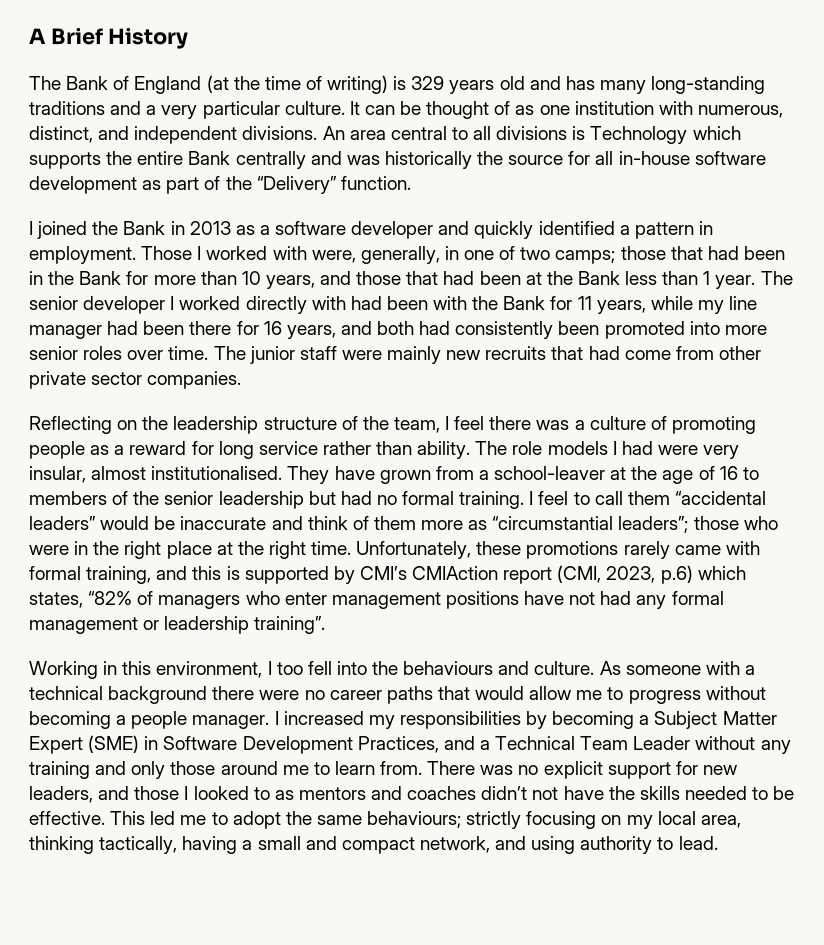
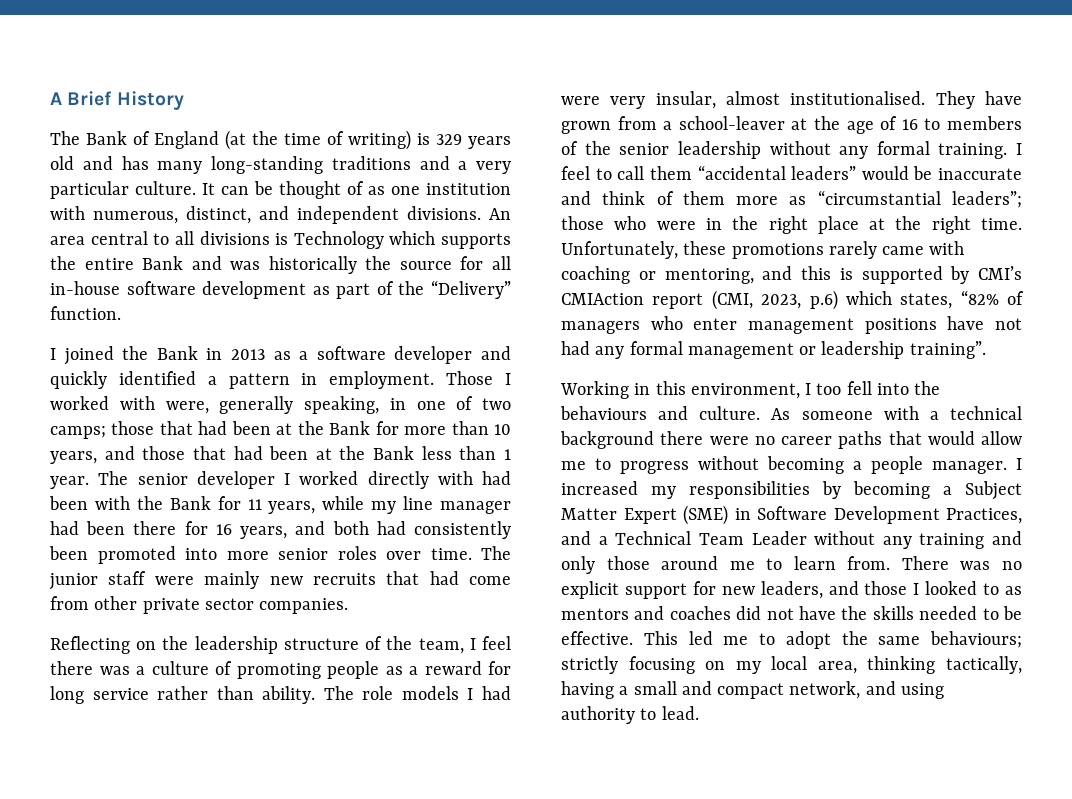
- An area central to all divisions is Technology which supports the entire Bank centrally and was historically the source for all in-house software development as part of the “Delivery” function.
+ An area central to all divisions is Technology which supports the entire Bank and was historically the source for all in-house software development as part of the “Delivery” function.
- Those I worked with were, generally, in one of two camps; those that had been in the Bank for more than 10 years, and those that had been at the Bank less than 1 year.
+ Those I worked with were, generally speaking, in one of two camps; those that had been at the Bank for more than 10 years, and those that had been at the Bank less than 1 year.
- They have grown from a school-leaver at the age of 16 to members of the senior leadership but had no formal training.
+ They have grown from a school-leaver at the age of 16 to members of the senior leadership without any formal training.
- Unfortunately, these promotions rarely came with formal training, and this is supported by CMI’s CMIAction report (CMI, 2023, p.6) which states, “82% of managers who enter management positions have not had any formal management or leadership training”.
+ Unfortunately, these promotions rarely came with coaching or mentoring, and this is supported by CMI’s CMIAction report (CMI, 2023, p.6) which states, “82% of managers who enter management positions have not had any formal management or leadership training”.
- There was no explicit support for new leaders, and those I looked to as mentors and coaches didn’t not have the skills needed to be effective.
+ There was no explicit support for new leaders, and those I looked to as mentors and coaches did not have the skills needed to be effective.

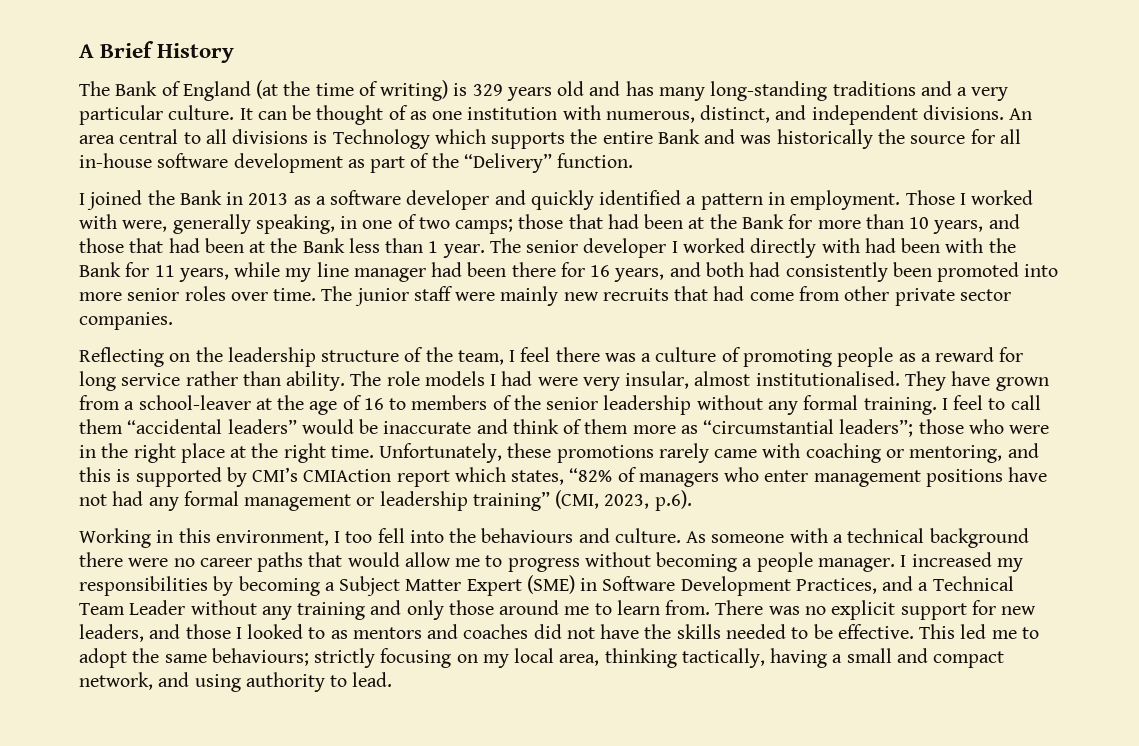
- Unfortunately, these promotions rarely came with coaching or mentoring, and this is supported by CMI’s CMIAction report (CMI, 2023, p.6) which states, “82% of managers who enter management positions have not had any formal management or leadership training”.
+ Unfortunately, these promotions rarely came with coaching or mentoring, and this is supported by CMI’s CMIAction report which states, “82% of managers who enter management positions have not had any formal management or leadership training” (CMI, 2023, p.6).

